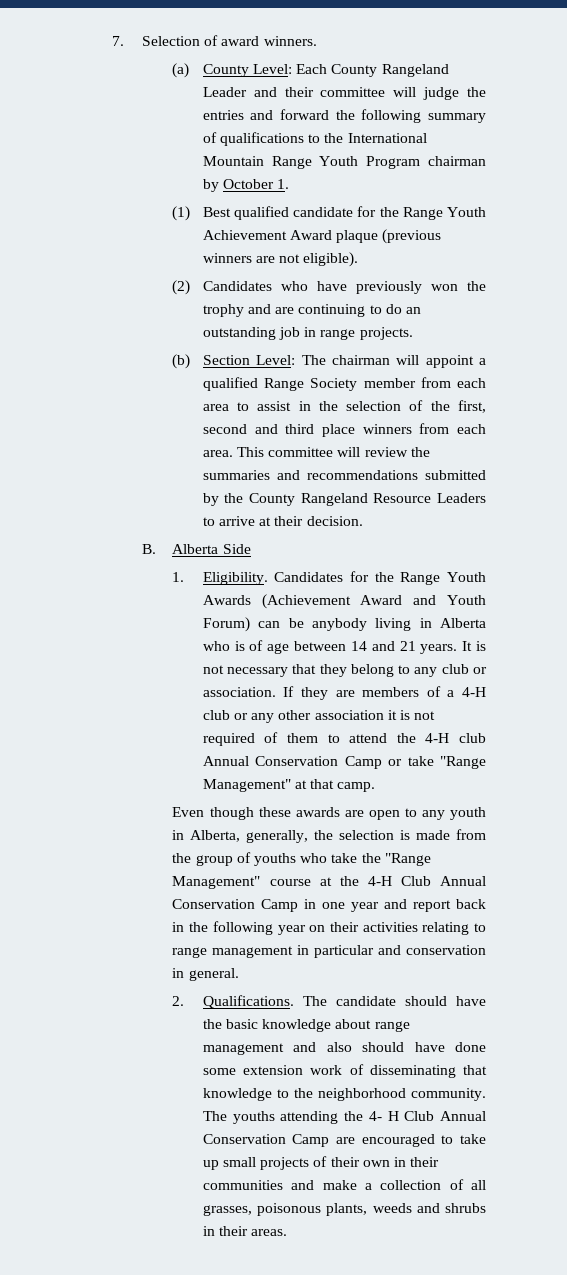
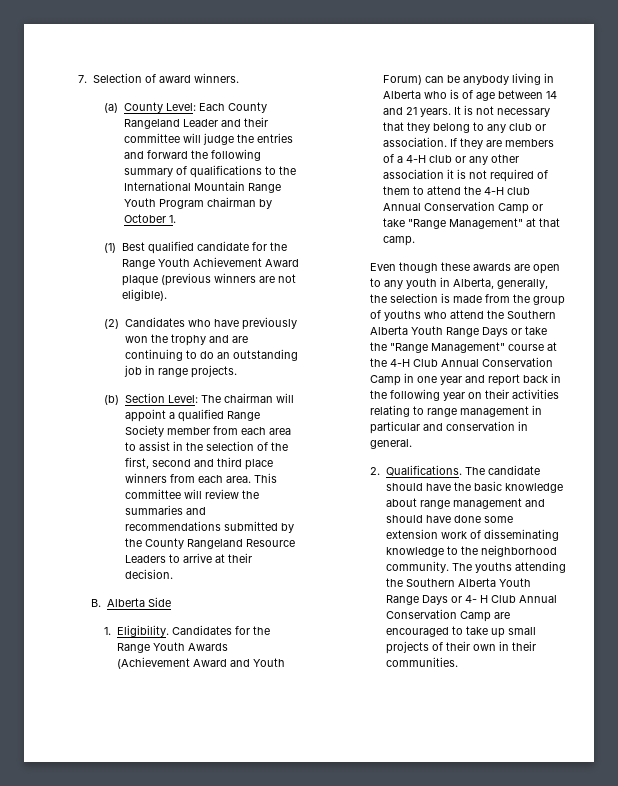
- Even though these awards are open to any youth in Alberta, generally, the selection is made from the group of youths who take the "Range Management" course at the 4-H Club Annual Conservation Camp in one year and report back in the following year on their activities relating to range management in particular and conservation in general.
+ Even though these awards are open to any youth in Alberta, generally, the selection is made from the group of youths who attend the Southern Alberta Youth Range Days or take the "Range Management" course at the 4-H Club Annual Conservation Camp in one year and report back in the following year on their activities relating to range management in particular and conservation in general.
- The candidate should have the basic knowledge about range management and also should have done some extension work of disseminating that knowledge to the neighborhood community.
+ The candidate should have the basic knowledge about range management and should have done some extension work of disseminating knowledge to the neighborhood community.
- The youths attending the 4- H Club Annual Conservation Camp are encouraged to take up small projects of their own in their communities and make a collection of all grasses, poisonous plants, weeds and shrubs in their areas.
+ The youths attending the Southern Alberta Youth Range Days or 4- H Club Annual Conservation Camp are encouraged to take up small projects of their own in their communities.

